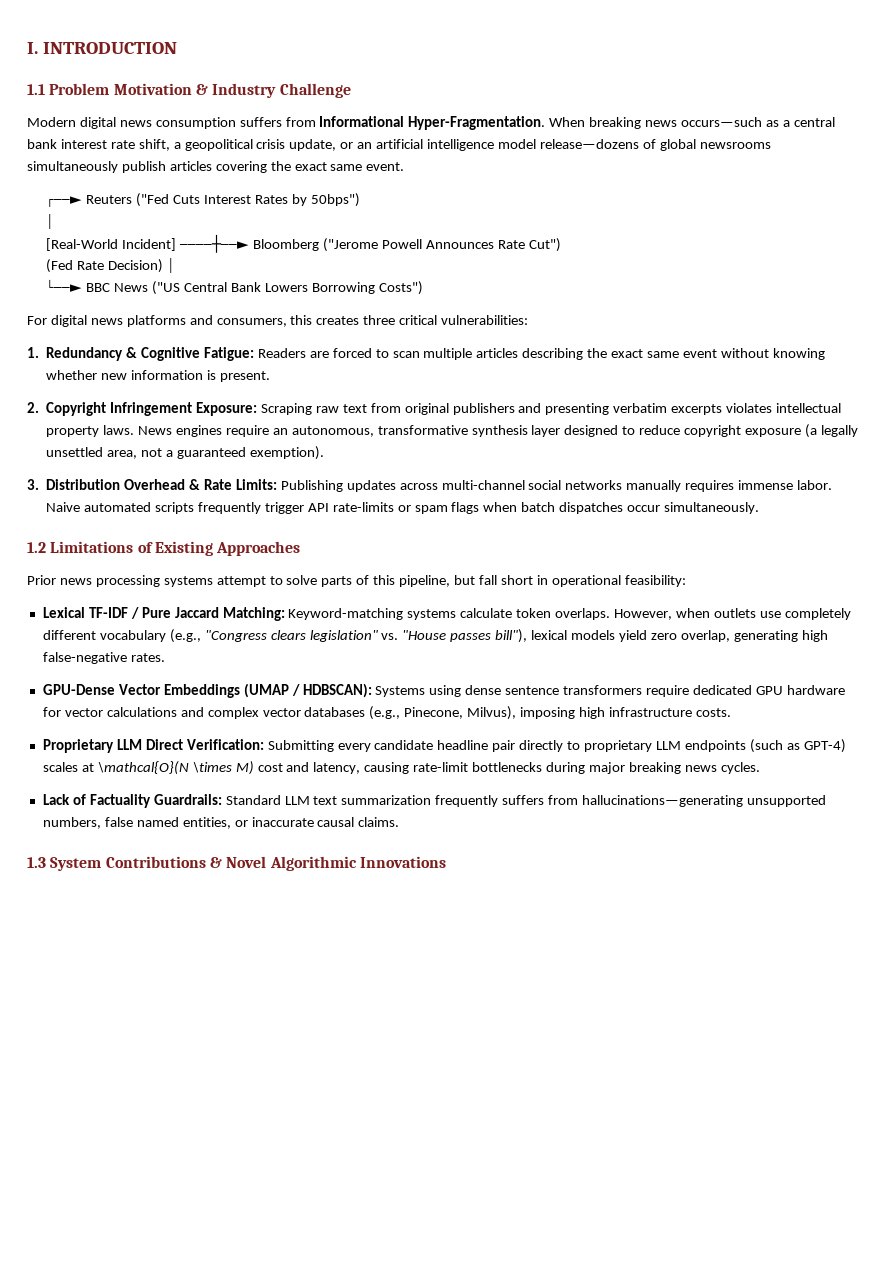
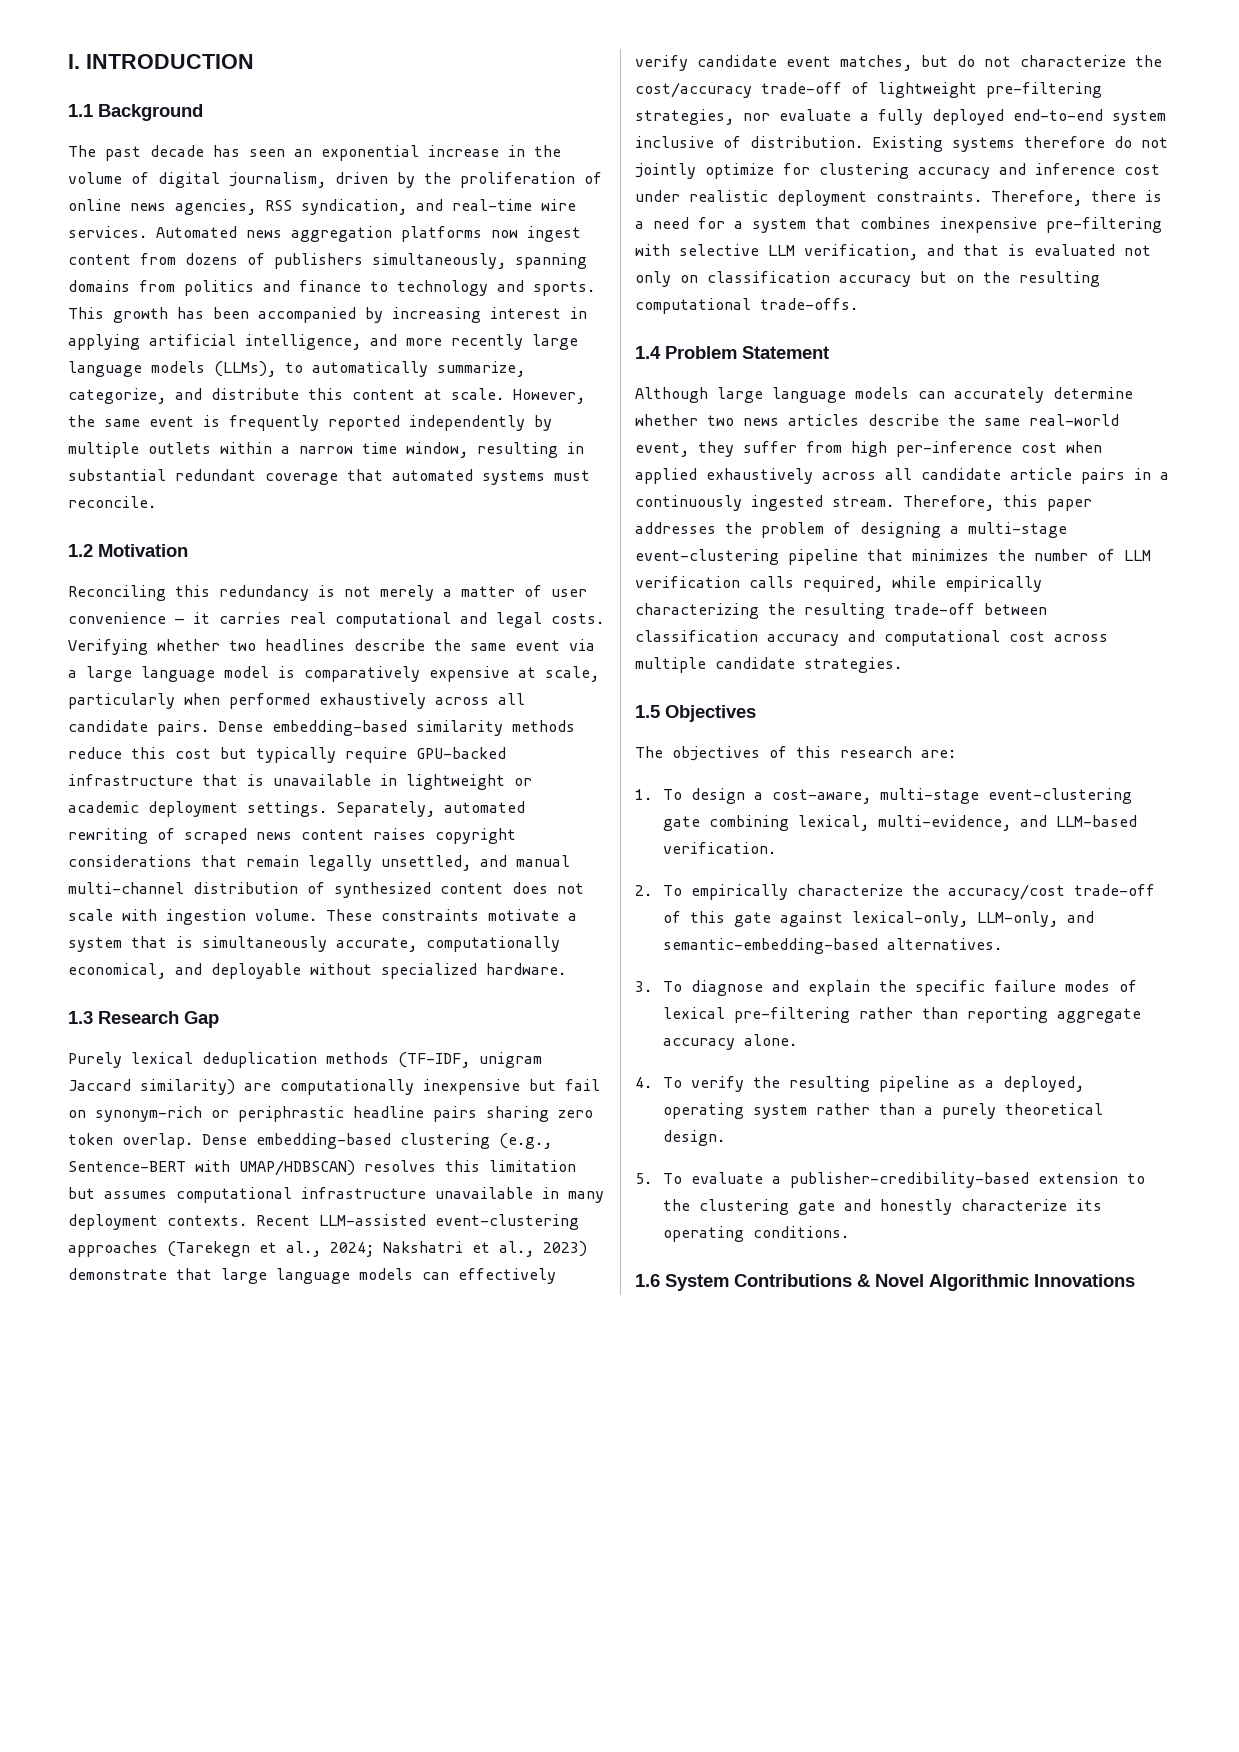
- 1.1 Problem Motivation & Industry Challenge
- Modern digital news consumption suffers from Informational Hyper-Fragmentation. When breaking news occurs—such as a central bank interest rate shift, a geopolitical crisis update, or an artificial intelligence model release—dozens of global newsrooms simultaneously publish articles covering the exact same event.
- ┌──► Reuters ("Fed Cuts Interest Rates by 50bps")
- │
- [Real-World Incident] ────┼──► Bloomberg ("Jerome Powell Announces Rate Cut")
- (Fed Rate Decision) │
- └──► BBC News ("US Central Bank Lowers Borrowing Costs")
- For digital news platforms and consumers, this creates three critical vulnerabilities:
- 1. Redundancy & Cognitive Fatigue: Readers are forced to scan multiple articles describing the exact same event without knowing whether new information is present.
- 2. Copyright Infringement Exposure: Scraping raw text from original publishers and presenting verbatim excerpts violates intellectual property laws. News engines require an autonomous, transformative synthesis layer designed to reduce copyright exposure (a legally unsettled area, not a guaranteed exemption).
- 3. Distribution Overhead & Rate Limits: Publishing updates across multi-channel social networks manually requires immense labor. Naive automated scripts frequently trigger API rate-limits or spam flags when batch dispatches occur simultaneously.
- 1.2 Limitations of Existing Approaches
- Prior news processing systems attempt to solve parts of this pipeline, but fall short in operational feasibility:
- Lexical TF-IDF / Pure Jaccard Matching: Keyword-matching systems calculate token overlaps. However, when outlets use completely different vocabulary (e.g., "Congress clears legislation" vs. "House passes bill"), lexical models yield zero overlap, generating high false-negative rates.
- GPU-Dense Vector Embeddings (UMAP / HDBSCAN): Systems using dense sentence transformers require dedicated GPU hardware for vector calculations and complex vector databases (e.g., Pinecone, Milvus), imposing high infrastructure costs.
- Proprietary LLM Direct Verification: Submitting every candidate headline pair directly to proprietary LLM endpoints (such as GPT-4) scales at \mathcal{O}(N \times M) cost and latency, causing rate-limit bottlenecks during major breaking news cycles.
- Lack of Factuality Guardrails: Standard LLM text summarization frequently suffers from hallucinations—generating unsupported numbers, false named entities, or inaccurate causal claims.
- 1.3 System Contributions & Novel Algorithmic Innovations
+ 1.1 Background
+ The past decade has seen an exponential increase in the volume of digital journalism, driven by the proliferation of online news agencies, RSS syndication, and real-time wire services. Automated news aggregation platforms now ingest content from dozens of publishers simultaneously, spanning domains from politics and finance to technology and sports. This growth has been accompanied by increasing interest in applying artificial intelligence, and more recently large language models (LLMs), to automatically summarize, categorize, and distribute this content at scale. However, the same event is frequently reported independently by multiple outlets within a narrow time window, resulting in substantial redundant coverage that automated systems must reconcile.
+ 1.2 Motivation
+ Reconciling this redundancy is not merely a matter of user convenience — it carries real computational and legal costs. Verifying whether two headlines describe the same event via a large language model is comparatively expensive at scale, particularly when performed exhaustively across all candidate pairs. Dense embedding-based similarity methods reduce this cost but typically require GPU-backed infrastructure that is unavailable in lightweight or academic deployment settings. Separately, automated rewriting of scraped news content raises copyright considerations that remain legally unsettled, and manual multi-channel distribution of synthesized content does not scale with ingestion volume. These constraints motivate a system that is simultaneously accurate, computationally economical, and deployable without specialized hardware.
+ 1.3 Research Gap
+ Purely lexical deduplication methods (TF-IDF, unigram Jaccard similarity) are computationally inexpensive but fail on synonym-rich or periphrastic headline pairs sharing zero token overlap. Dense embedding-based clustering (e.g., Sentence-BERT with UMAP/HDBSCAN) resolves this limitation but assumes computational infrastructure unavailable in many deployment contexts. Recent LLM-assisted event-clustering approaches (Tarekegn et al., 2024; Nakshatri et al., 2023) demonstrate that large language models can effectively verify candidate event matches, but do not characterize the cost/accuracy trade-off of lightweight pre-filtering strategies, nor evaluate a fully deployed end-to-end system inclusive of distribution. Existing systems therefore do not jointly optimize for clustering accuracy and inference cost under realistic deployment constraints. Therefore, there is a need for a system that combines inexpensive pre-filtering with selective LLM verification, and that is evaluated not only on classification accuracy but on the resulting computational trade-offs.
+ 1.4 Problem Statement
+ Although large language models can accurately determine whether two news articles describe the same real-world event, they suffer from high per-inference cost when applied exhaustively across all candidate article pairs in a continuously ingested stream. Therefore, this paper addresses the problem of designing a multi-stage event-clustering pipeline that minimizes the number of LLM verification calls required, while empirically characterizing the resulting trade-off between classification accuracy and computational cost across multiple candidate strategies.
+ 1.5 Objectives
+ The objectives of this research are:
+ 1. To design a cost-aware, multi-stage event-clustering gate combining lexical, multi-evidence, and LLM-based verification.
+ 2. To empirically characterize the accuracy/cost trade-off of this gate against lexical-only, LLM-only, and semantic-embedding-based alternatives.
+ 3. To diagnose and explain the specific failure modes of lexical pre-filtering rather than reporting aggregate accuracy alone.
+ 4. To verify the resulting pipeline as a deployed, operating system rather than a purely theoretical design.
+ 5. To evaluate a publisher-credibility-based extension to the clustering gate and honestly characterize its operating conditions.
+ 1.6 System Contributions & Novel Algorithmic Innovations

